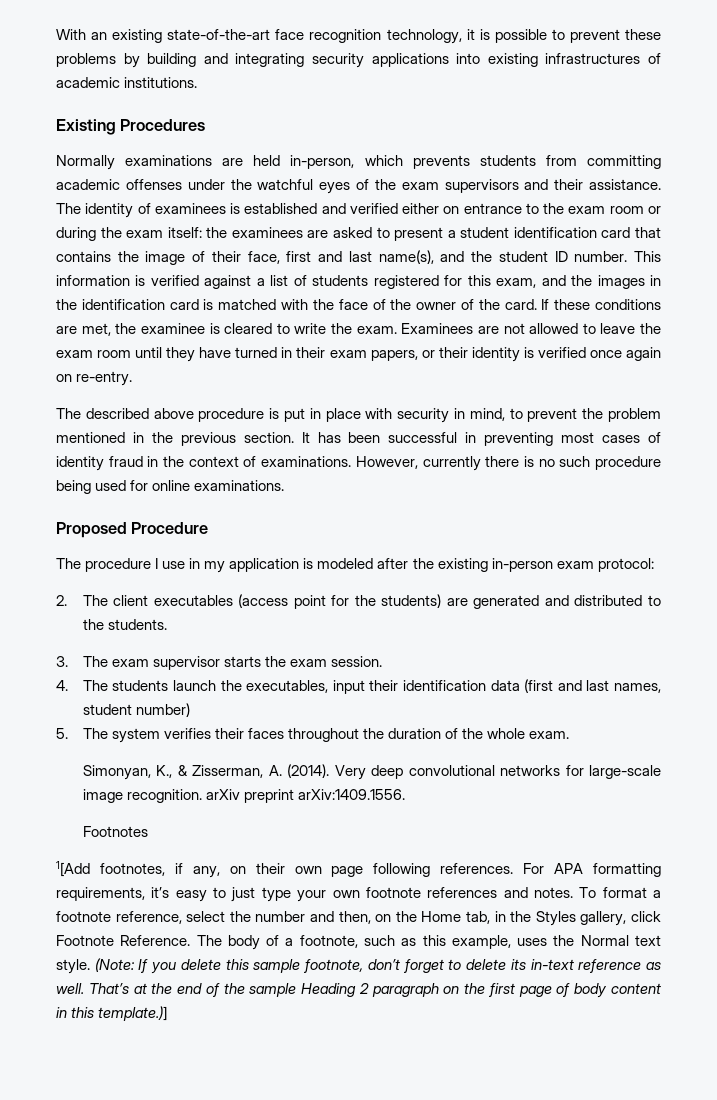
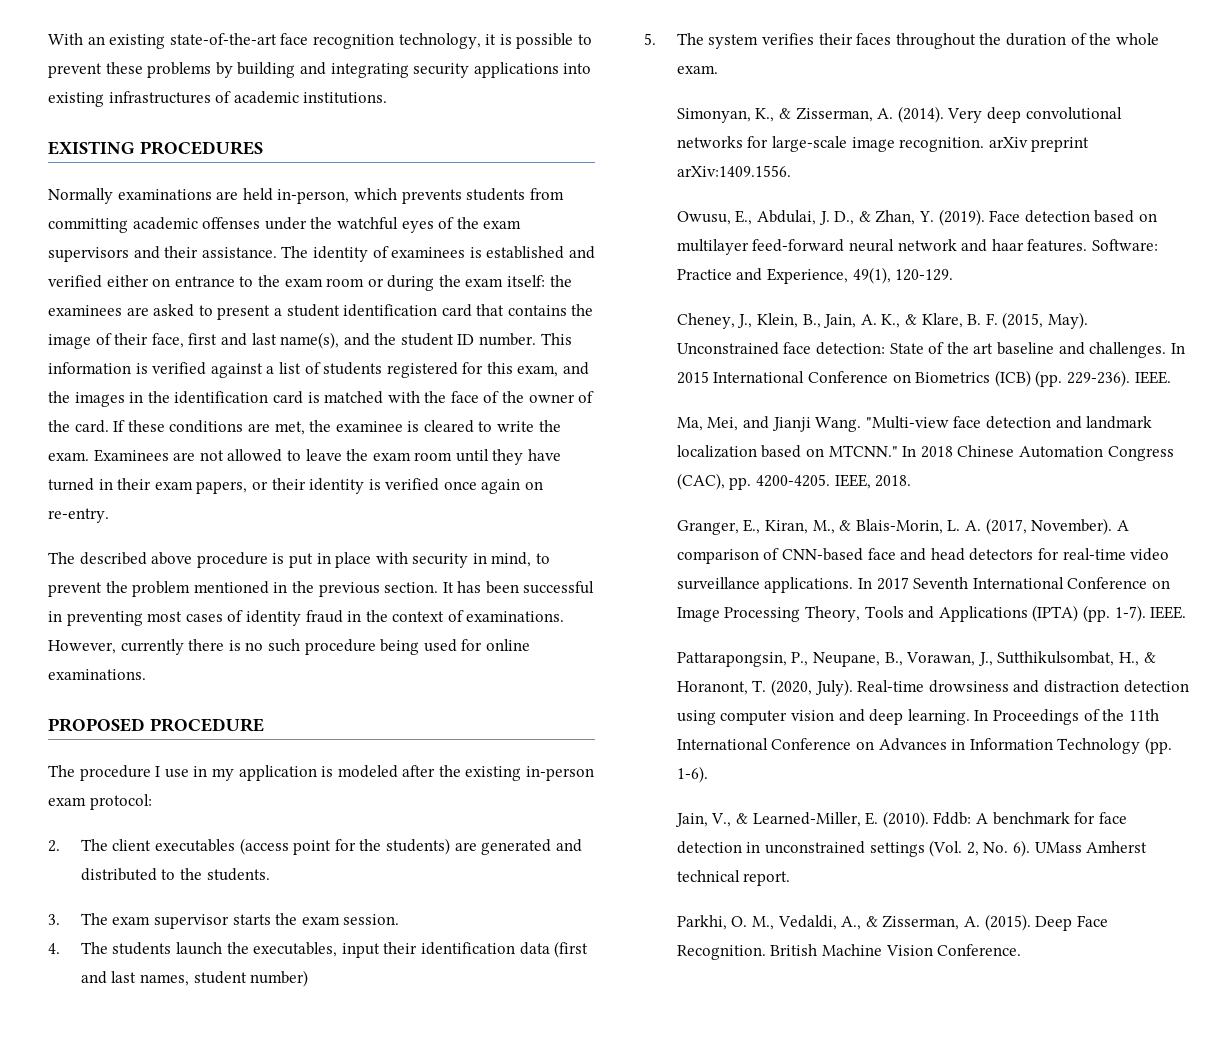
- Existing Procedures
+ EXISTING PROCEDURES
- Proposed Procedure
+ PROPOSED PROCEDURE
- Footnotes
- 1[Add footnotes, if any, on their own page following references. For APA formatting requirements, it’s easy to just type your own footnote references and notes. To format a footnote reference, select the number and then, on the Home tab, in the Styles gallery, click Footnote Reference. The body of a footnote, such as this example, uses the Normal text style. (Note: If you delete this sample footnote, don’t forget to delete its in-text reference as well. That’s at the end of the sample Heading 2 paragraph on the first page of body content in this template.)]
+ Owusu, E., Abdulai, J. D., & Zhan, Y. (2019). Face detection based on multilayer feed‐forward neural network and haar features. Software: Practice and Experience, 49(1), 120-129.
+ Cheney, J., Klein, B., Jain, A. K., & Klare, B. F. (2015, May). Unconstrained face detection: State of the art baseline and challenges. In 2015 International Conference on Biometrics (ICB) (pp. 229-236). IEEE.
+ Ma, Mei, and Jianji Wang. "Multi-view face detection and landmark localization based on MTCNN." In 2018 Chinese Automation Congress (CAC), pp. 4200-4205. IEEE, 2018.
+ Granger, E., Kiran, M., & Blais-Morin, L. A. (2017, November). A comparison of CNN-based face and head detectors for real-time video surveillance applications. In 2017 Seventh International Conference on Image Processing Theory, Tools and Applications (IPTA) (pp. 1-7). IEEE.
+ Pattarapongsin, P., Neupane, B., Vorawan, J., Sutthikulsombat, H., & Horanont, T. (2020, July). Real-time drowsiness and distraction detection using computer vision and deep learning. In Proceedings of the 11th International Conference on Advances in Information Technology (pp. 1-6).
+ Jain, V., & Learned-Miller, E. (2010). Fddb: A benchmark for face detection in unconstrained settings (Vol. 2, No. 6). UMass Amherst technical report.
+ Parkhi, O. M., Vedaldi, A., & Zisserman, A. (2015). Deep Face Recognition. British Machine Vision Conference.

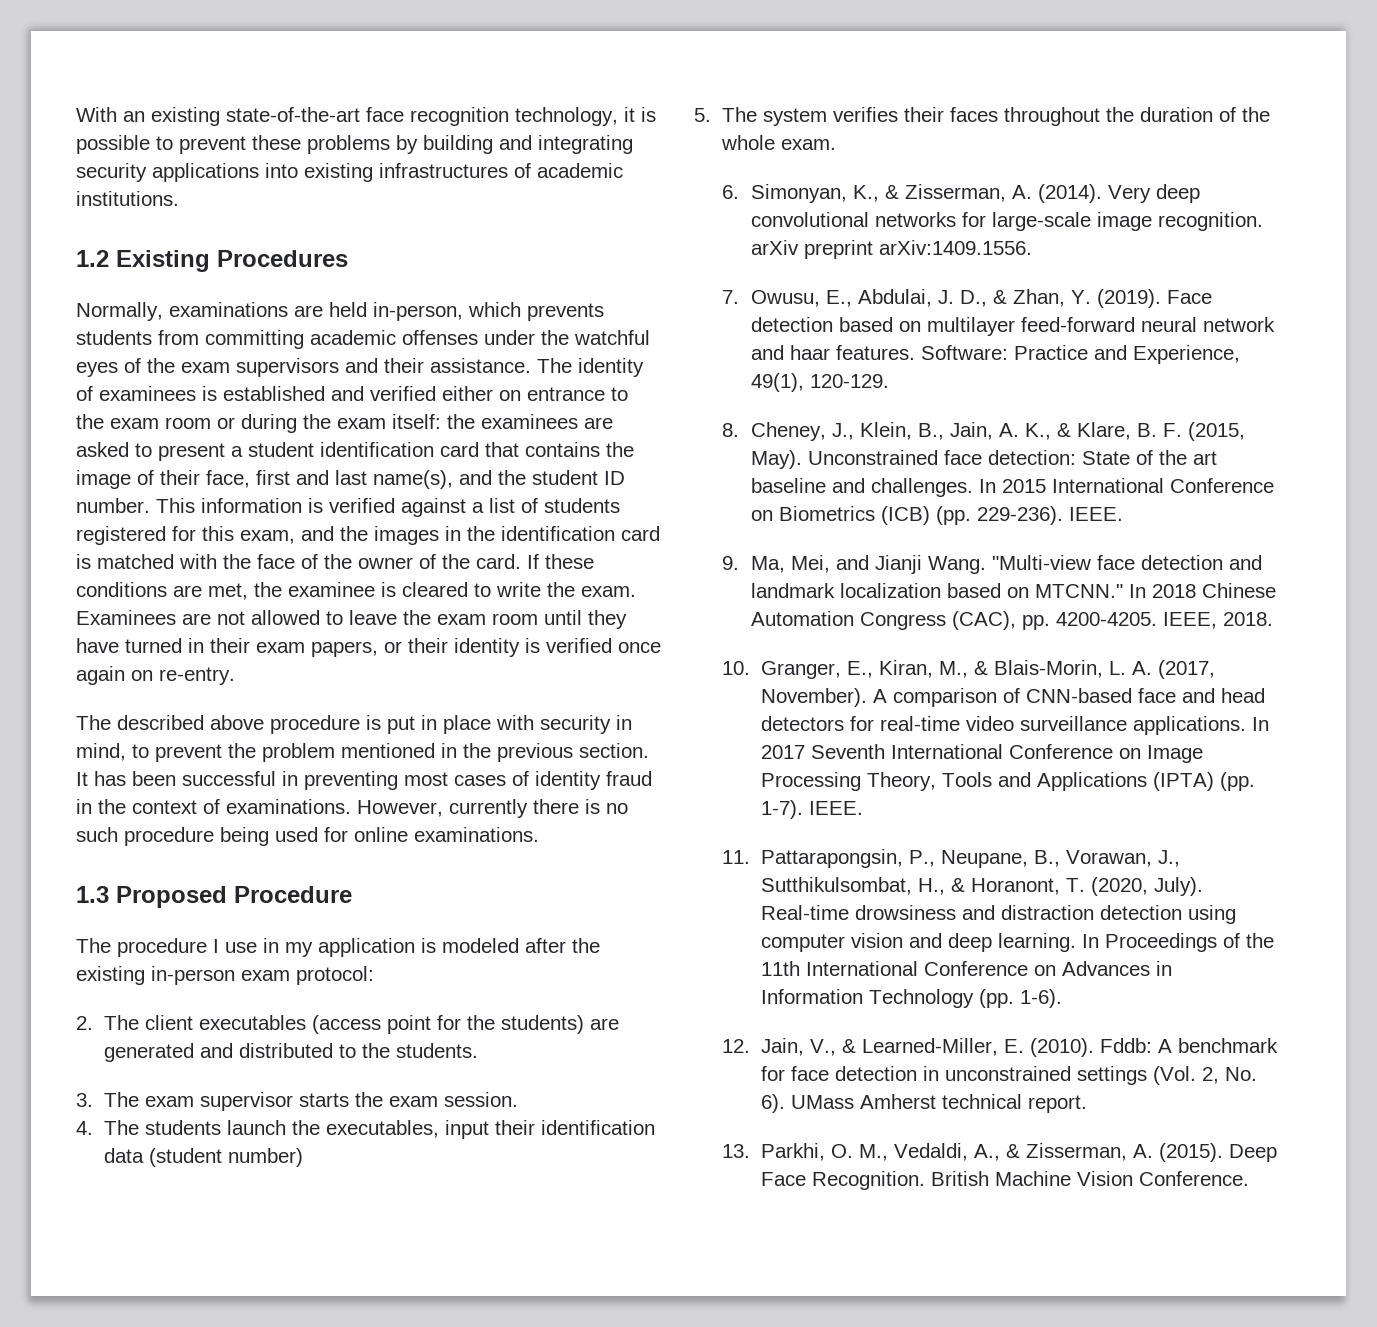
- EXISTING PROCEDURES
- Normally examinations are held in-person, which prevents students from committing academic offenses under the watchful eyes of the exam supervisors and their assistance.
+ 1.2 Existing Procedures
+ Normally, examinations are held in-person, which prevents students from committing academic offenses under the watchful eyes of the exam supervisors and their assistance.
- PROPOSED PROCEDURE
+ 1.3 Proposed Procedure
- 4. The students launch the executables, input their identification data (first and last names, student number)
+ 4. The students launch the executables, input their identification data (student number)
- Simonyan, K., & Zisserman, A. (2014).
+ 6. Simonyan, K., & Zisserman, A. (2014).
- Owusu, E., Abdulai, J. D., & Zhan, Y. (2019).
+ 7. Owusu, E., Abdulai, J. D., & Zhan, Y. (2019).
- Cheney, J., Klein, B., Jain, A. K., & Klare, B. F. (2015, May).
+ 8. Cheney, J., Klein, B., Jain, A. K., & Klare, B. F. (2015, May).
- Ma, Mei, and Jianji Wang.
+ 9. Ma, Mei, and Jianji Wang.
- Granger, E., Kiran, M., & Blais-Morin, L. A. (2017, November).
+ 10. Granger, E., Kiran, M., & Blais-Morin, L. A. (2017, November).
- Pattarapongsin, P., Neupane, B., Vorawan, J., Sutthikulsombat, H., & Horanont, T. (2020, July).
+ 11. Pattarapongsin, P., Neupane, B., Vorawan, J., Sutthikulsombat, H., & Horanont, T. (2020, July).
- Jain, V., & Learned-Miller, E. (2010).
+ 12. Jain, V., & Learned-Miller, E. (2010).
- Parkhi, O. M., Vedaldi, A., & Zisserman, A. (2015).
+ 13. Parkhi, O. M., Vedaldi, A., & Zisserman, A. (2015).

